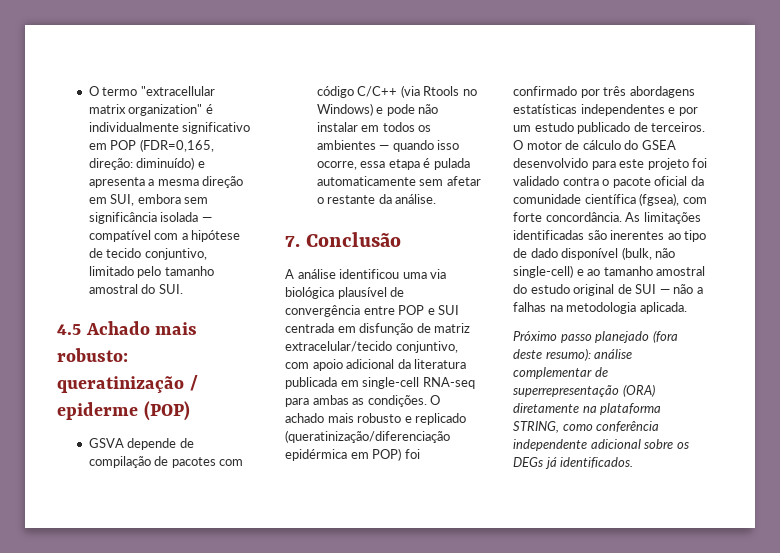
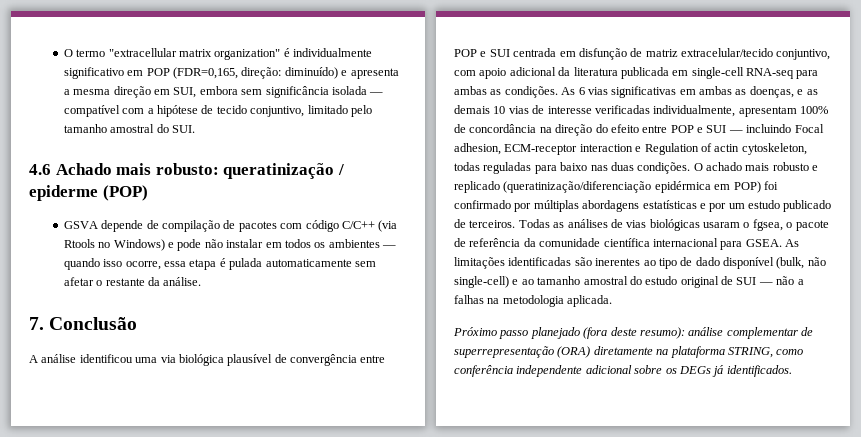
- 4.5 Achado mais robusto: queratinização / epiderme (POP)
+ 4.6 Achado mais robusto: queratinização / epiderme (POP)
+ As 6 vias significativas em ambas as doenças, e as demais 10 vias de interesse verificadas individualmente, apresentam 100% de concordância na direção do efeito entre POP e SUI — incluindo Focal adhesion, ECM-receptor interaction e Regulation of actin cytoskeleton, todas reguladas para baixo nas duas condições.
- O achado mais robusto e replicado (queratinização/diferenciação epidérmica em POP) foi confirmado por três abordagens estatísticas independentes e por um estudo publicado de terceiros.
+ O achado mais robusto e replicado (queratinização/diferenciação epidérmica em POP) foi confirmado por múltiplas abordagens estatísticas e por um estudo publicado de terceiros.
- O motor de cálculo do GSEA desenvolvido para este projeto foi validado contra o pacote oficial da comunidade científica (fgsea), com forte concordância.
+ Todas as análises de vias biológicas usaram o fgsea, o pacote de referência da comunidade científica internacional para GSEA.

